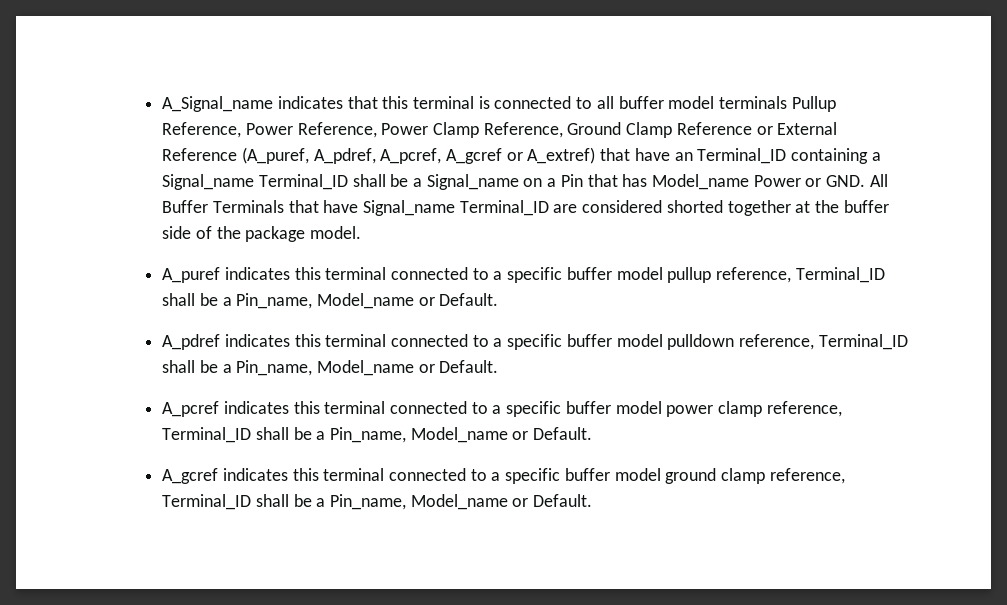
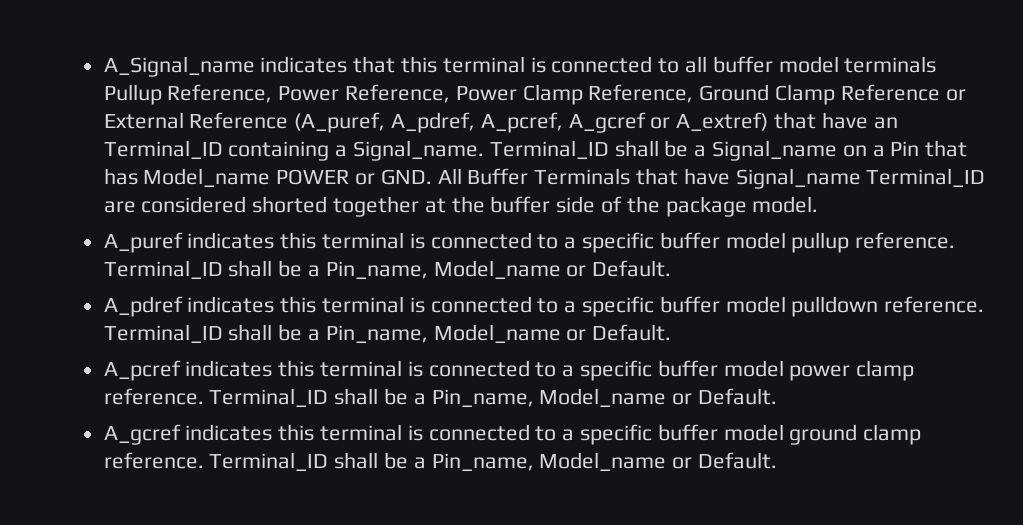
- A_Signal_name indicates that this terminal is connected to all buffer model terminals Pullup Reference, Power Reference, Power Clamp Reference, Ground Clamp Reference or External Reference (A_puref, A_pdref, A_pcref, A_gcref or A_extref) that have an Terminal_ID containing a Signal_name Terminal_ID shall be a Signal_name on a Pin that has Model_name Power or GND. All Buffer Terminals that have Signal_name Terminal_ID are considered shorted together at the buffer side of the package model.
+ A_Signal_name indicates that this terminal is connected to all buffer model terminals Pullup Reference, Power Reference, Power Clamp Reference, Ground Clamp Reference or External Reference (A_puref, A_pdref, A_pcref, A_gcref or A_extref) that have an Terminal_ID containing a Signal_name. Terminal_ID shall be a Signal_name on a Pin that has Model_name POWER or GND. All Buffer Terminals that have Signal_name Terminal_ID are considered shorted together at the buffer side of the package model.
- A_puref indicates this terminal connected to a specific buffer model pullup reference, Terminal_ID shall be a Pin_name, Model_name or Default.
+ A_puref indicates this terminal is connected to a specific buffer model pullup reference. Terminal_ID shall be a Pin_name, Model_name or Default.
- A_pdref indicates this terminal connected to a specific buffer model pulldown reference, Terminal_ID shall be a Pin_name, Model_name or Default.
+ A_pdref indicates this terminal is connected to a specific buffer model pulldown reference. Terminal_ID shall be a Pin_name, Model_name or Default.
- A_pcref indicates this terminal connected to a specific buffer model power clamp reference, Terminal_ID shall be a Pin_name, Model_name or Default.
+ A_pcref indicates this terminal is connected to a specific buffer model power clamp reference. Terminal_ID shall be a Pin_name, Model_name or Default.
- A_gcref indicates this terminal connected to a specific buffer model ground clamp reference, Terminal_ID shall be a Pin_name, Model_name or Default.
+ A_gcref indicates this terminal is connected to a specific buffer model ground clamp reference. Terminal_ID shall be a Pin_name, Model_name or Default.

